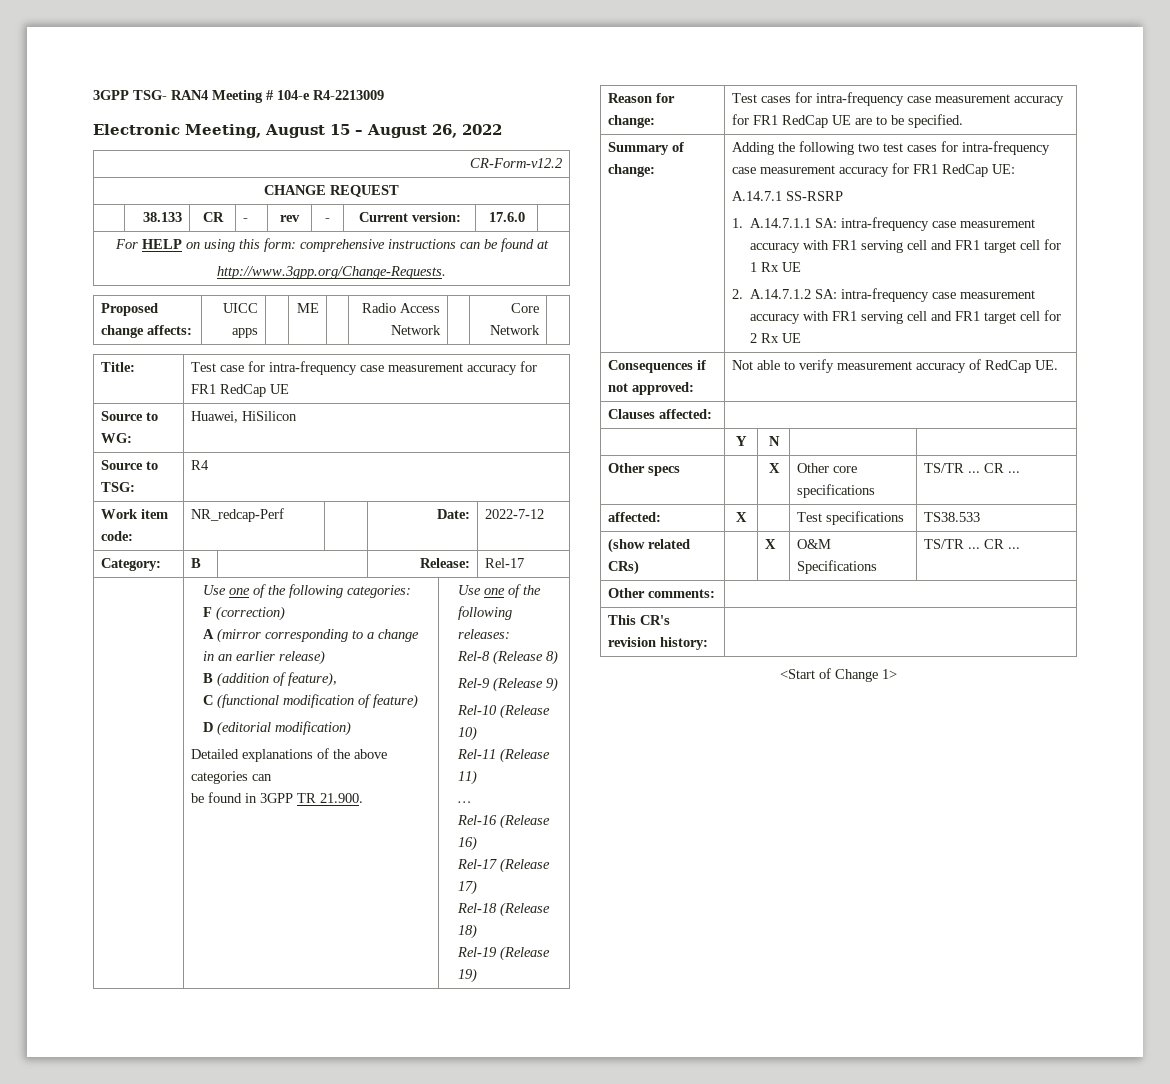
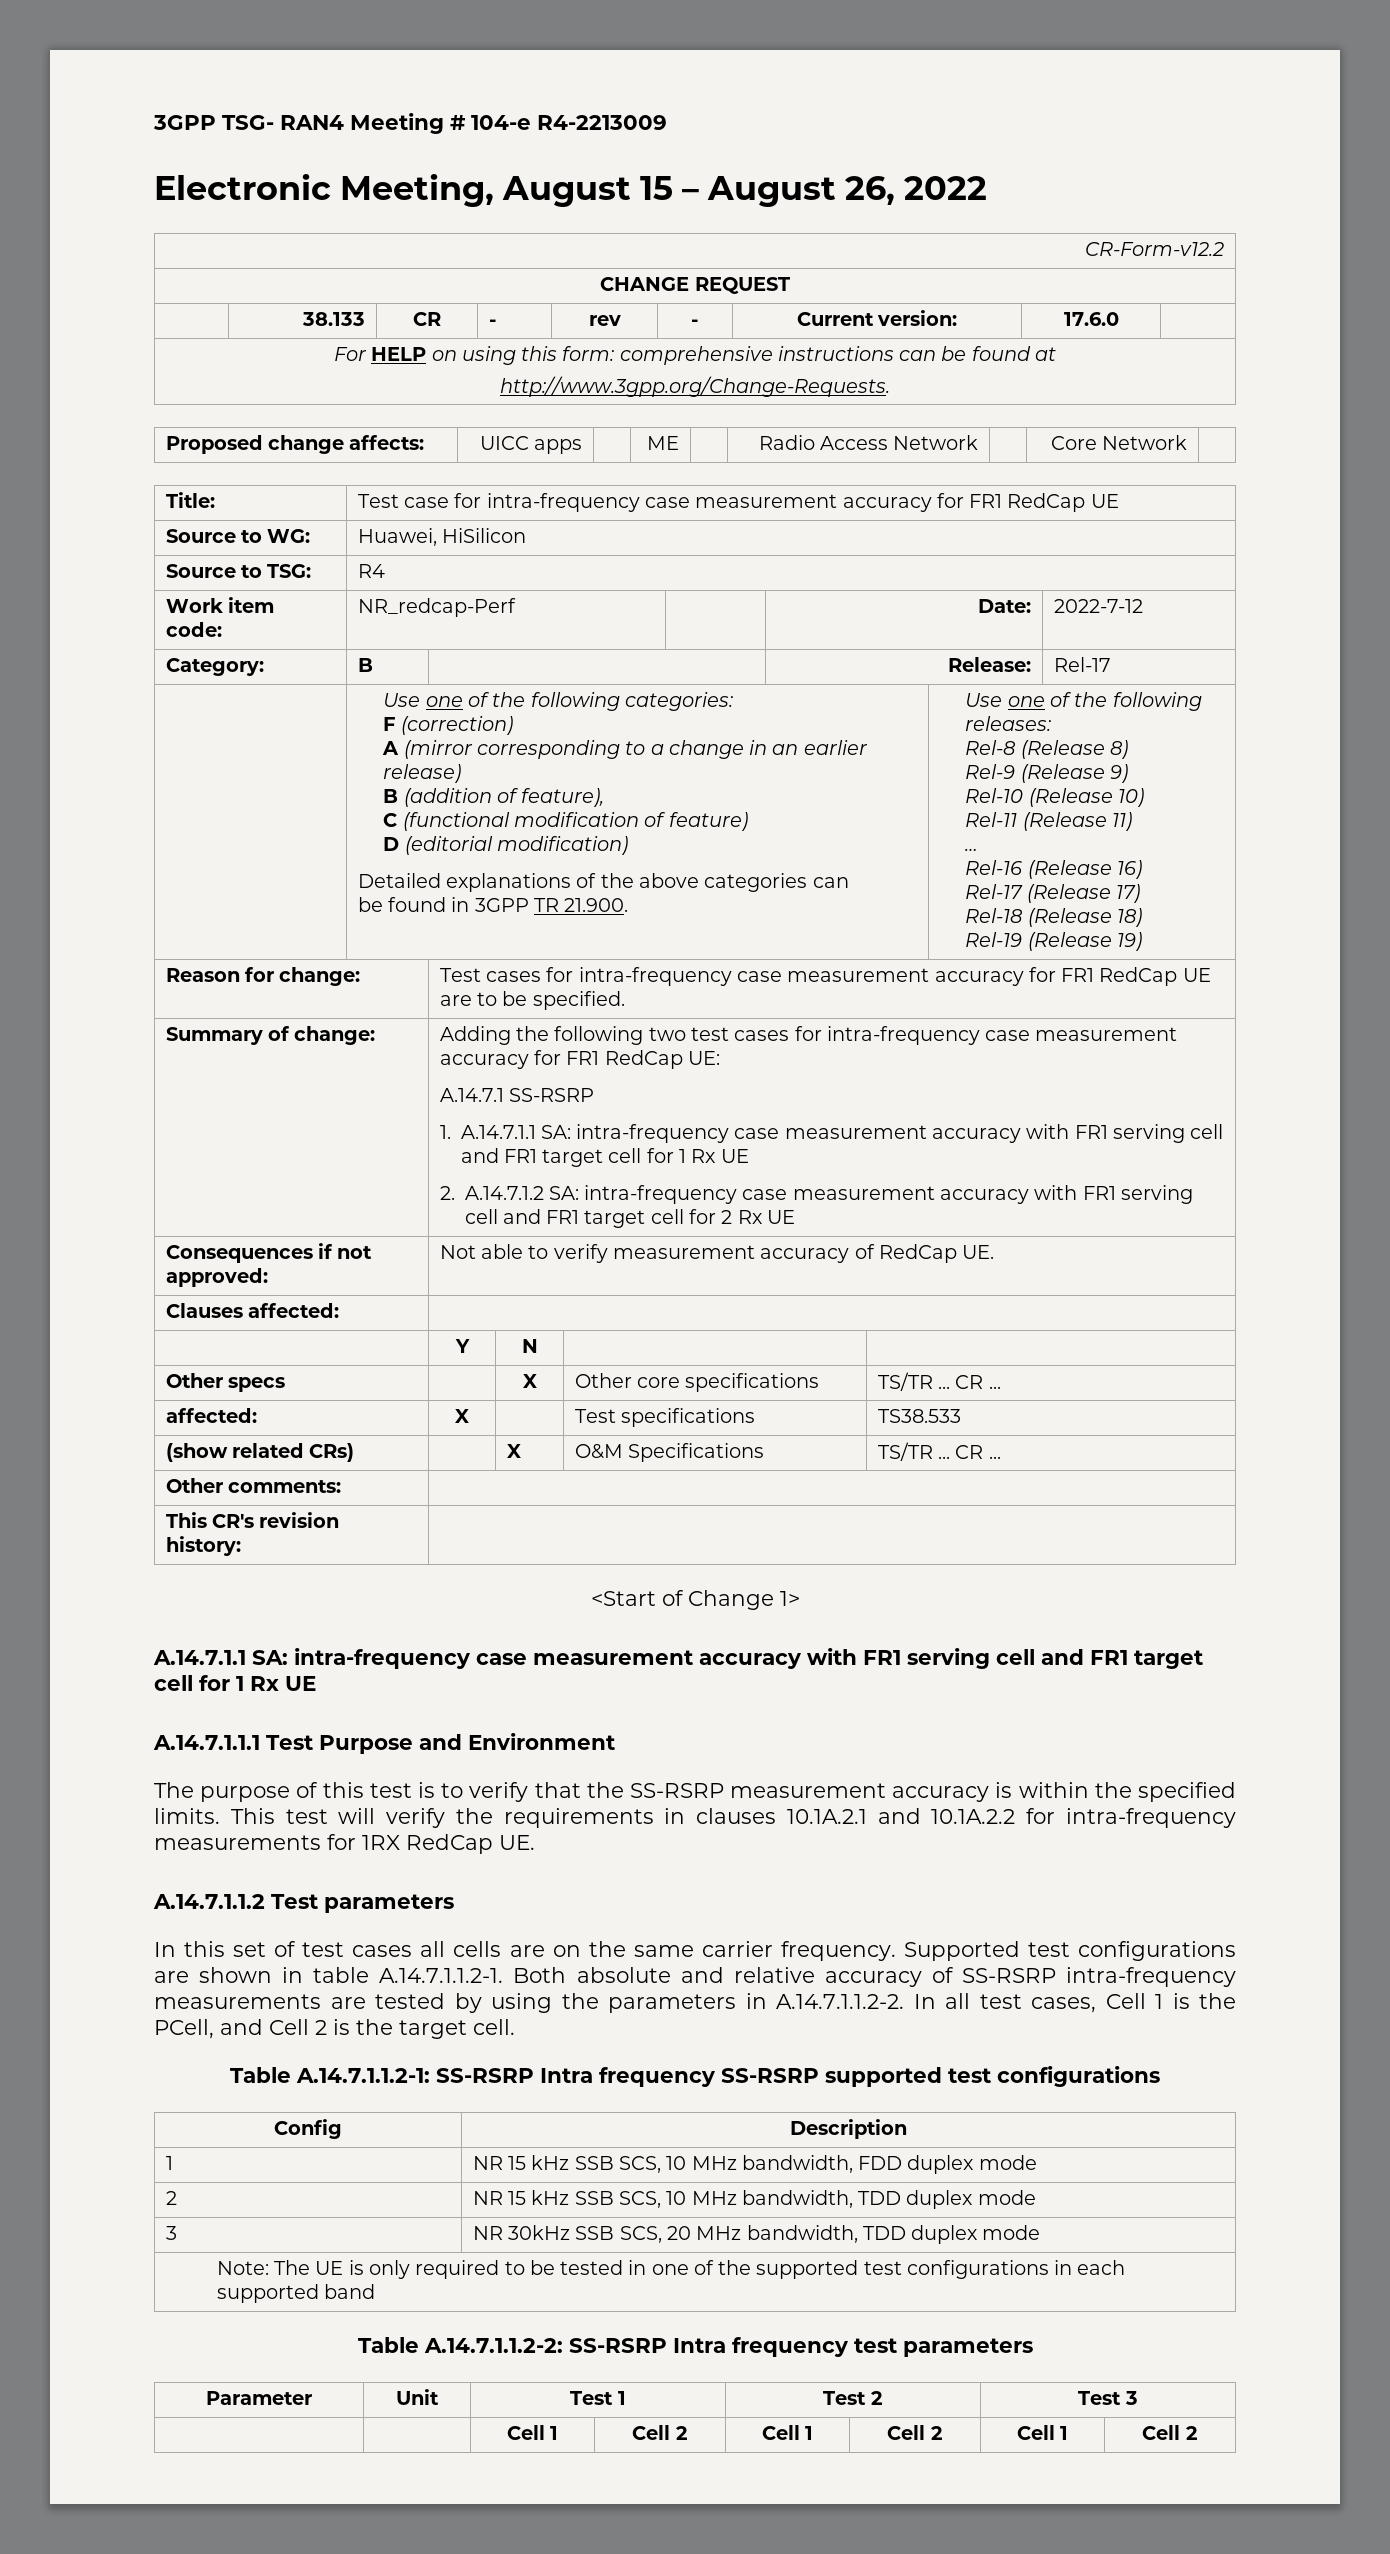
  <Start of Change 1>
+ A.14.7.1.1 SA: intra-frequency case measurement accuracy with FR1 serving cell and FR1 target cell for 1 Rx UE
+ A.14.7.1.1.1 Test Purpose and Environment
+ The purpose of this test is to verify that the SS-RSRP measurement accuracy is within the specified limits. This test will verify the requirements in clauses 10.1A.2.1 and 10.1A.2.2 for intra-frequency measurements for 1RX RedCap UE.
+ A.14.7.1.1.2 Test parameters
+ In this set of test cases all cells are on the same carrier frequency. Supported test configurations are shown in table A.14.7.1.1.2-1. Both absolute and relative accuracy of SS-RSRP intra-frequency measurements are tested by using the parameters in A.14.7.1.1.2-2. In all test cases, Cell 1 is the PCell, and Cell 2 is the target cell.
+ Table A.14.7.1.1.2-1: SS-RSRP Intra frequency SS-RSRP supported test configurations
+ Config | Description
+ 1 | NR 15 kHz SSB SCS, 10 MHz bandwidth, FDD duplex mode
+ 2 | NR 15 kHz SSB SCS, 10 MHz bandwidth, TDD duplex mode
+ 3 | NR 30kHz SSB SCS, 20 MHz bandwidth, TDD duplex mode
+ Note: The UE is only required to be tested in one of the supported test configurations in each supported band
+ Table A.14.7.1.1.2-2: SS-RSRP Intra frequency test parameters
+ Parameter | Unit | Test 1 | Test 2 | Test 3
+ | | Cell 1 | Cell 2 | Cell 1 | Cell 2 | Cell 1 | Cell 2

